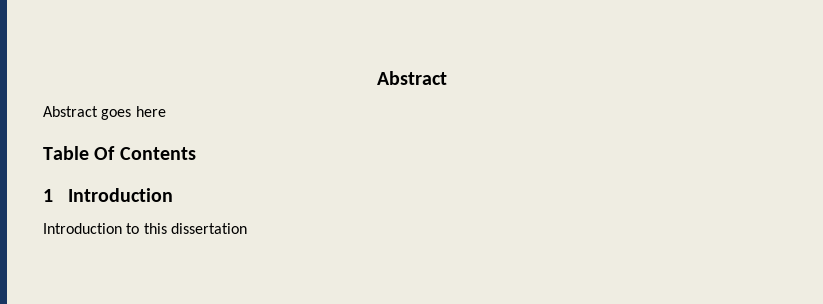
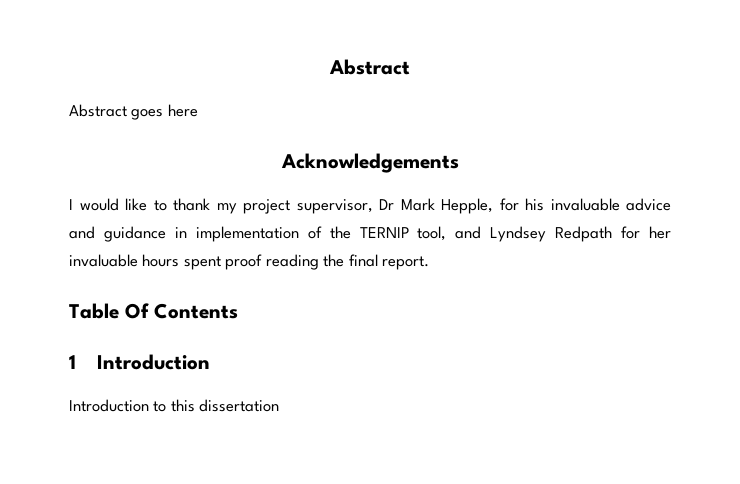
+ Acknowledgements
+ I would like to thank my project supervisor, Dr Mark Hepple, for his invaluable advice and guidance in implementation of the TERNIP tool, and Lyndsey Redpath for her invaluable hours spent proof reading the final report.

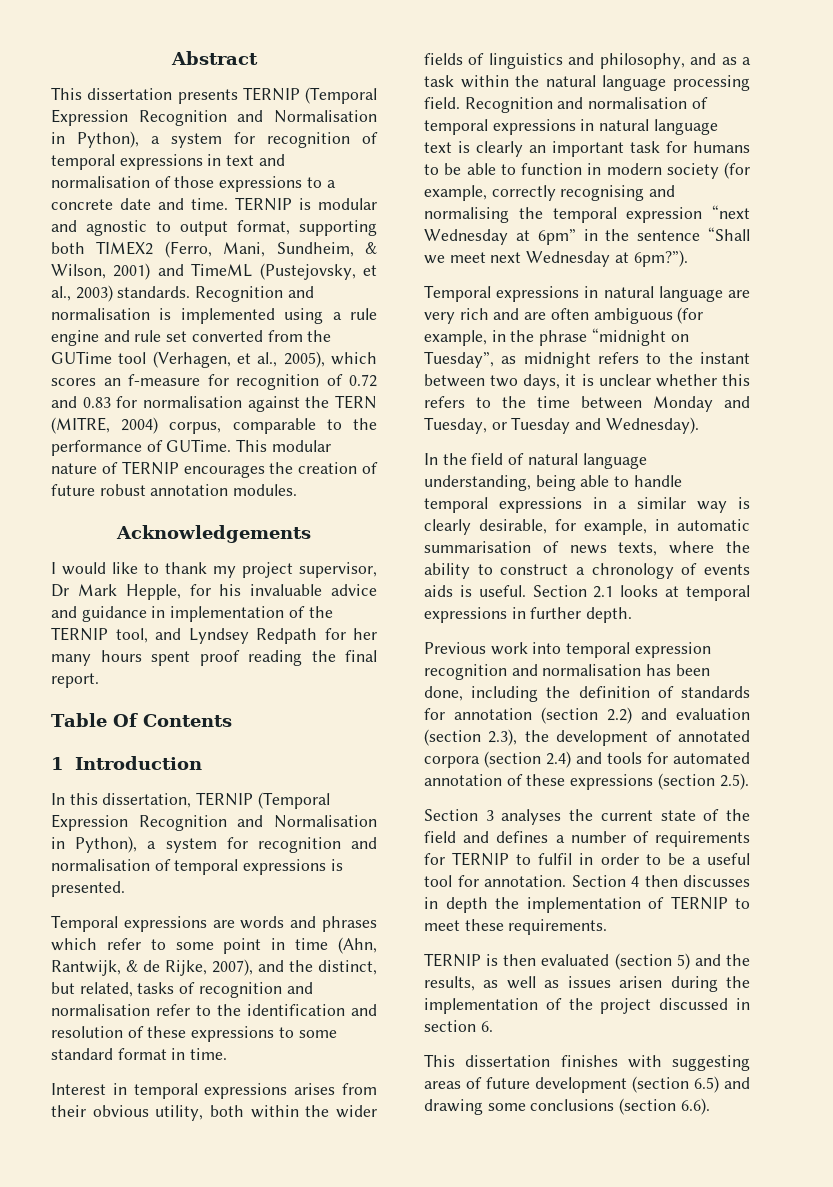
- Abstract goes here
+ This dissertation presents TERNIP (Temporal Expression Recognition and Normalisation in Python), a system for recognition of temporal expressions in text and normalisation of those expressions to a concrete date and time. TERNIP is modular and agnostic to output format, supporting both TIMEX2 (Ferro, Mani, Sundheim, & Wilson, 2001) and TimeML (Pustejovsky, et al., 2003) standards. Recognition and normalisation is implemented using a rule engine and rule set converted from the GUTime tool (Verhagen, et al., 2005), which scores an f-measure for recognition of 0.72 and 0.83 for normalisation against the TERN (MITRE, 2004) corpus, comparable to the performance of GUTime. This modular nature of TERNIP encourages the creation of future robust annotation modules.
- I would like to thank my project supervisor, Dr Mark Hepple, for his invaluable advice and guidance in implementation of the TERNIP tool, and Lyndsey Redpath for her invaluable hours spent proof reading the final report.
+ I would like to thank my project supervisor, Dr Mark Hepple, for his invaluable advice and guidance in implementation of the TERNIP tool, and Lyndsey Redpath for her many hours spent proof reading the final report.
- Introduction to this dissertation
+ In this dissertation, TERNIP (Temporal Expression Recognition and Normalisation in Python), a system for recognition and normalisation of temporal expressions is presented.
+ Temporal expressions are words and phrases which refer to some point in time (Ahn, Rantwijk, & de Rijke, 2007), and the distinct, but related, tasks of recognition and normalisation refer to the identification and resolution of these expressions to some standard format in time.
+ Interest in temporal expressions arises from their obvious utility, both within the wider fields of linguistics and philosophy, and as a task within the natural language processing field. Recognition and normalisation of temporal expressions in natural language text is clearly an important task for humans to be able to function in modern society (for example, correctly recognising and normalising the temporal expression “next Wednesday at 6pm” in the sentence “Shall we meet next Wednesday at 6pm?”).
+ Temporal expressions in natural language are very rich and are often ambiguous (for example, in the phrase “midnight on Tuesday”, as midnight refers to the instant between two days, it is unclear whether this refers to the time between Monday and Tuesday, or Tuesday and Wednesday).
+ In the field of natural language understanding, being able to handle temporal expressions in a similar way is clearly desirable, for example, in automatic summarisation of news texts, where the ability to construct a chronology of events aids is useful. Section 2.1 looks at temporal expressions in further depth.
+ Previous work into temporal expression recognition and normalisation has been done, including the definition of standards for annotation (section 2.2) and evaluation (section 2.3), the development of annotated corpora (section 2.4) and tools for automated annotation of these expressions (section 2.5).
+ Section 3 analyses the current state of the field and defines a number of requirements for TERNIP to fulfil in order to be a useful tool for annotation. Section 4 then discusses in depth the implementation of TERNIP to meet these requirements.
+ TERNIP is then evaluated (section 5) and the results, as well as issues arisen during the implementation of the project discussed in section 6.
+ This dissertation finishes with suggesting areas of future development (section 6.5) and drawing some conclusions (section 6.6).

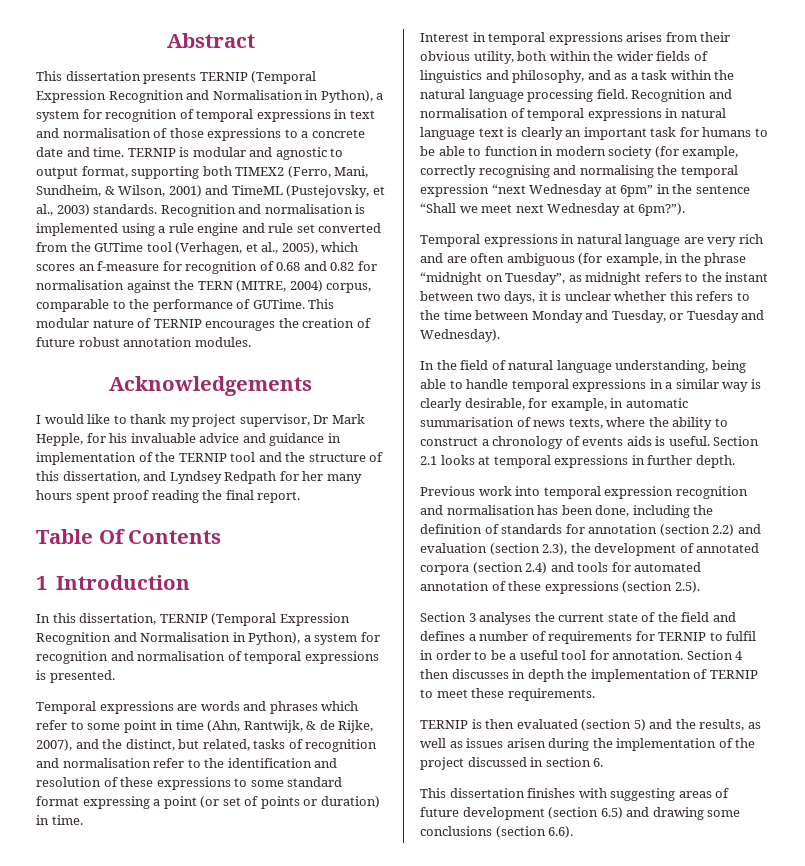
- Recognition and normalisation is implemented using a rule engine and rule set converted from the GUTime tool (Verhagen, et al., 2005), which scores an f-measure for recognition of 0.72 and 0.83 for normalisation against the TERN (MITRE, 2004) corpus, comparable to the performance of GUTime.
+ Recognition and normalisation is implemented using a rule engine and rule set converted from the GUTime tool (Verhagen, et al., 2005), which scores an f-measure for recognition of 0.68 and 0.82 for normalisation against the TERN (MITRE, 2004) corpus, comparable to the performance of GUTime.
- I would like to thank my project supervisor, Dr Mark Hepple, for his invaluable advice and guidance in implementation of the TERNIP tool, and Lyndsey Redpath for her many hours spent proof reading the final report.
+ I would like to thank my project supervisor, Dr Mark Hepple, for his invaluable advice and guidance in implementation of the TERNIP tool and the structure of this dissertation, and Lyndsey Redpath for her many hours spent proof reading the final report.
- Temporal expressions are words and phrases which refer to some point in time (Ahn, Rantwijk, & de Rijke, 2007), and the distinct, but related, tasks of recognition and normalisation refer to the identification and resolution of these expressions to some standard format in time.
+ Temporal expressions are words and phrases which refer to some point in time (Ahn, Rantwijk, & de Rijke, 2007), and the distinct, but related, tasks of recognition and normalisation refer to the identification and resolution of these expressions to some standard format expressing a point (or set of points or duration) in time.

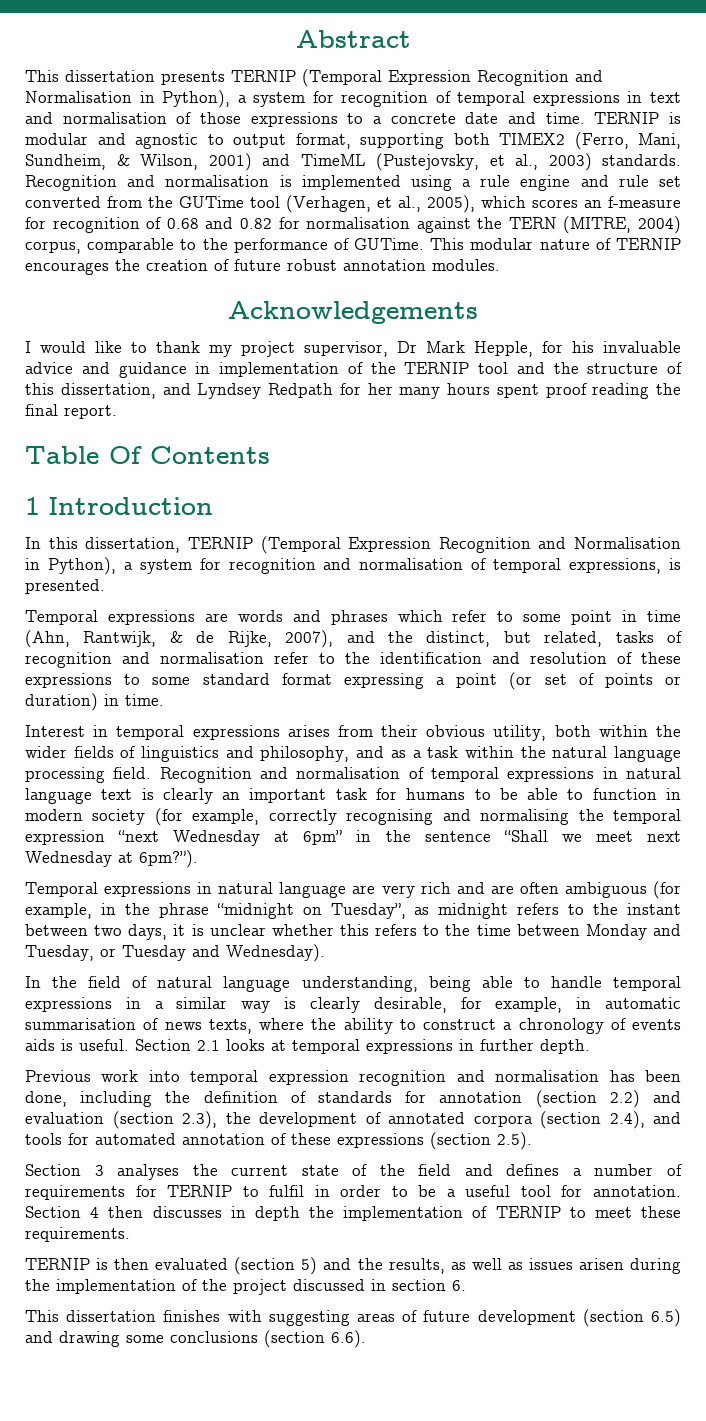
- In this dissertation, TERNIP (Temporal Expression Recognition and Normalisation in Python), a system for recognition and normalisation of temporal expressions is presented.
+ In this dissertation, TERNIP (Temporal Expression Recognition and Normalisation in Python), a system for recognition and normalisation of temporal expressions, is presented.
- Previous work into temporal expression recognition and normalisation has been done, including the definition of standards for annotation (section 2.2) and evaluation (section 2.3), the development of annotated corpora (section 2.4) and tools for automated annotation of these expressions (section 2.5).
+ Previous work into temporal expression recognition and normalisation has been done, including the definition of standards for annotation (section 2.2) and evaluation (section 2.3), the development of annotated corpora (section 2.4), and tools for automated annotation of these expressions (section 2.5).

